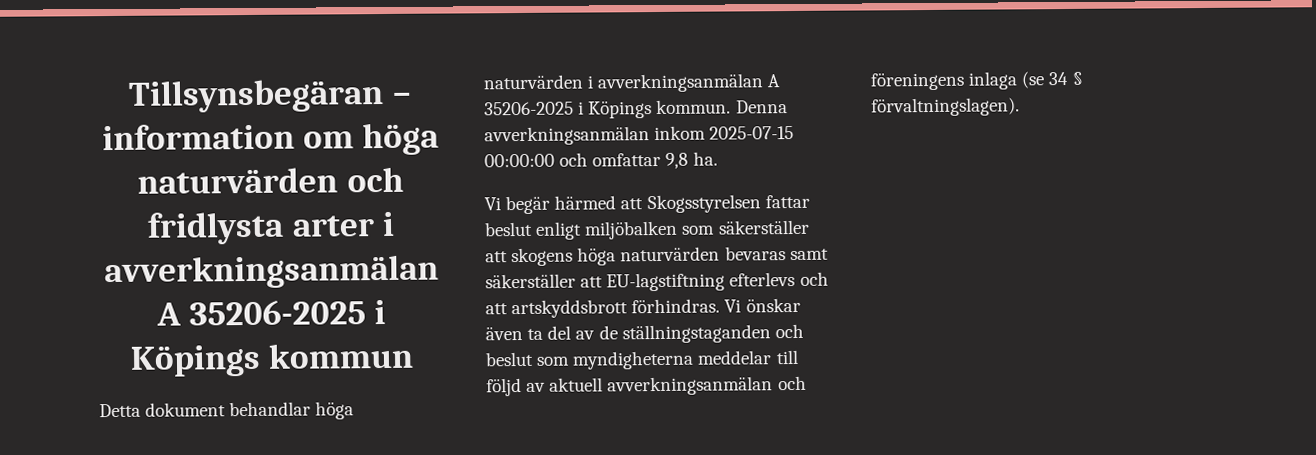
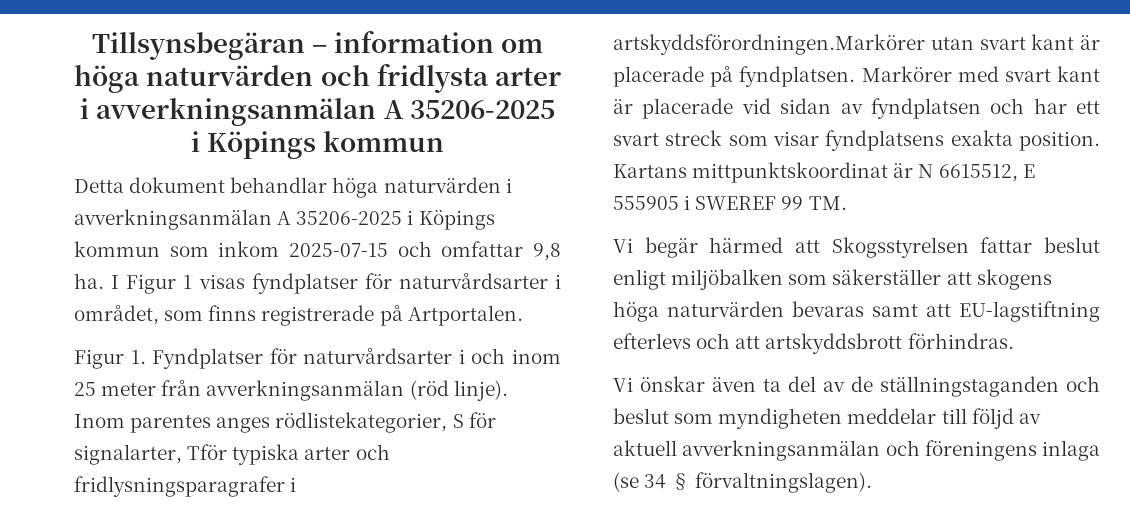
- Detta dokument behandlar höga naturvärden i avverkningsanmälan A 35206-2025 i Köpings kommun. Denna avverkningsanmälan inkom 2025-07-15 00:00:00 och omfattar 9,8 ha.
+ Detta dokument behandlar höga naturvärden i avverkningsanmälan A 35206-2025 i Köpings kommun som inkom 2025-07-15 och omfattar 9,8 ha. I Figur 1 visas fyndplatser för naturvårdsarter i området, som finns registrerade på Artportalen.
+ Figur 1. Fyndplatser för naturvårdsarter i och inom 25 meter från avverkningsanmälan (röd linje). Inom parentes anges rödlistekategorier, S för signalarter, Tför typiska arter och fridlysningsparagrafer i artskyddsförordningen.Markörer utan svart kant är placerade på fyndplatsen. Markörer med svart kant är placerade vid sidan av fyndplatsen och har ett svart streck som visar fyndplatsens exakta position. Kartans mittpunktskoordinat är N 6615512, E 555905 i SWEREF 99 TM.
- Vi begär härmed att Skogsstyrelsen fattar beslut enligt miljöbalken som säkerställer att skogens höga naturvärden bevaras samt säkerställer att EU-lagstiftning efterlevs och att artskyddsbrott förhindras. Vi önskar även ta del av de ställningstaganden och beslut som myndigheterna meddelar till följd av aktuell avverkningsanmälan och föreningens inlaga (se 34 § förvaltningslagen).
+ Vi begär härmed att Skogsstyrelsen fattar beslut enligt miljöbalken som säkerställer att skogens höga naturvärden bevaras samt att EU-lagstiftning efterlevs och att artskyddsbrott förhindras.
+ Vi önskar även ta del av de ställningstaganden och beslut som myndigheten meddelar till följd av aktuell avverkningsanmälan och föreningens inlaga (se 34 § förvaltningslagen).

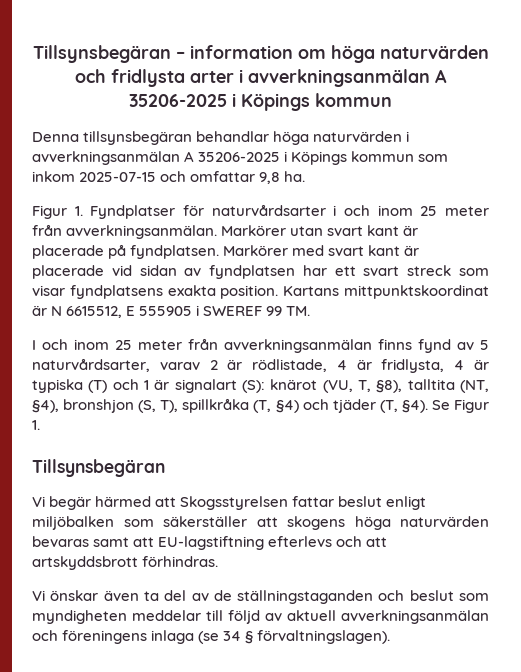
- Detta dokument behandlar höga naturvärden i avverkningsanmälan A 35206-2025 i Köpings kommun som inkom 2025-07-15 och omfattar 9,8 ha. I Figur 1 visas fyndplatser för naturvårdsarter i området, som finns registrerade på Artportalen.
+ Denna tillsynsbegäran behandlar höga naturvärden i avverkningsanmälan A 35206-2025 i Köpings kommun som inkom 2025-07-15 och omfattar 9,8 ha.
- Figur 1. Fyndplatser för naturvårdsarter i och inom 25 meter från avverkningsanmälan (röd linje). Inom parentes anges rödlistekategorier, S för signalarter, Tför typiska arter och fridlysningsparagrafer i artskyddsförordningen.Markörer utan svart kant är placerade på fyndplatsen.
+ Figur 1. Fyndplatser för naturvårdsarter i och inom 25 meter från avverkningsanmälan. Markörer utan svart kant är placerade på fyndplatsen.
- Markörer med svart kant är placerade vid sidan av fyndplatsen och har ett svart streck som visar fyndplatsens exakta position.
+ Markörer med svart kant är placerade vid sidan av fyndplatsen har ett svart streck som visar fyndplatsens exakta position.
+ I och inom 25 meter från avverkningsanmälan finns fynd av 5 naturvårdsarter, varav 2 är rödlistade, 4 är fridlysta, 4 är typiska (T) och 1 är signalart (S): knärot (VU, T, §8), talltita (NT, §4), bronshjon (S, T), spillkråka (T, §4) och tjäder (T, §4). Se Figur 1.
+ Tillsynsbegäran

